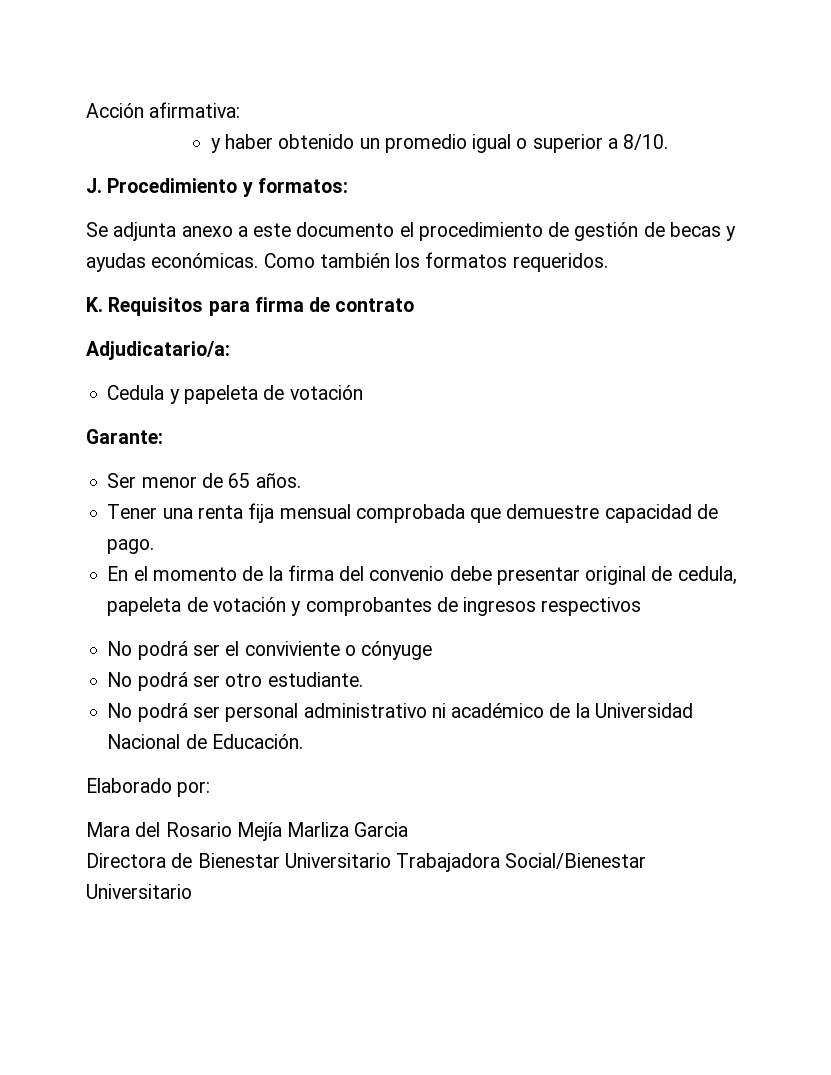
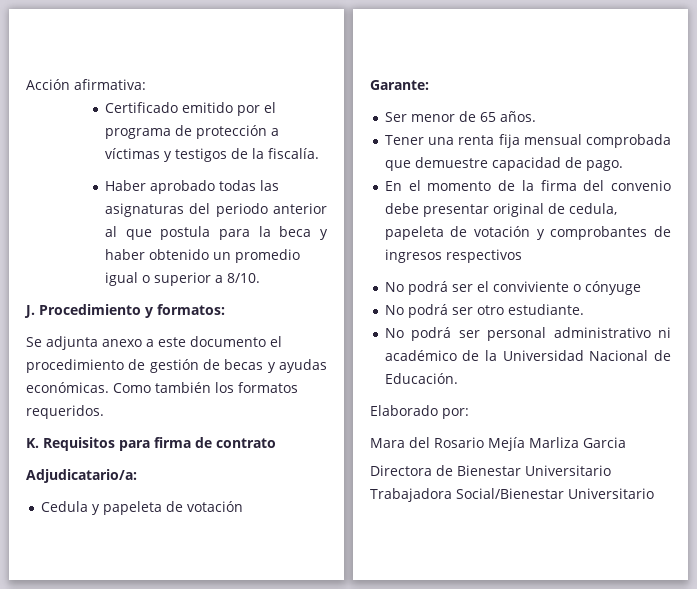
- y haber obtenido un promedio igual o superior a 8/10.
+ Certificado emitido por el programa de protección a víctimas y testigos de la fiscalía.
+ Haber aprobado todas las asignaturas del periodo anterior al que postula para la beca y haber obtenido un promedio igual o superior a 8/10.

